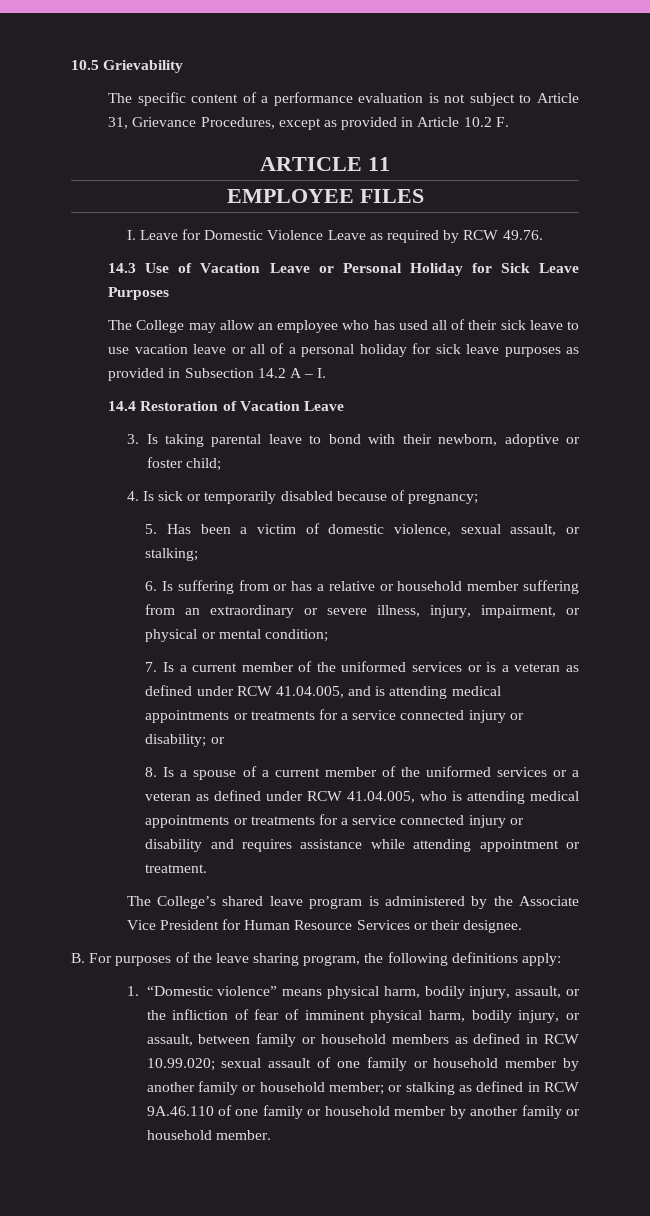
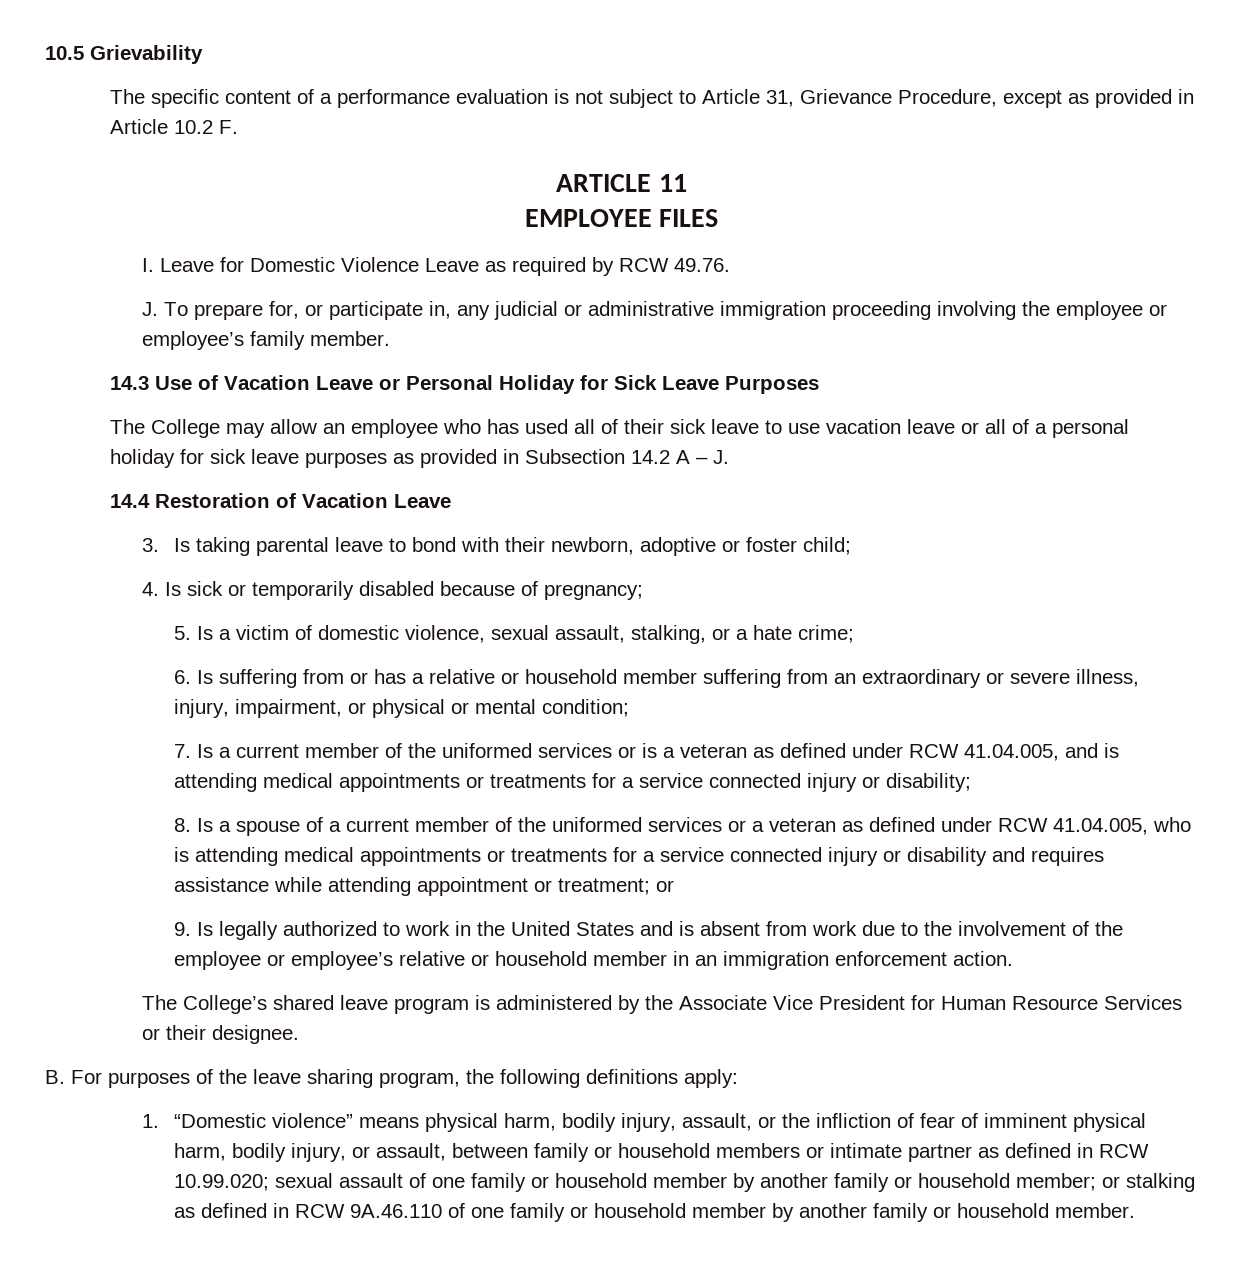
- The specific content of a performance evaluation is not subject to Article 31, Grievance Procedures, except as provided in Article 10.2 F.
+ The specific content of a performance evaluation is not subject to Article 31, Grievance Procedure, except as provided in Article 10.2 F.
+ J. To prepare for, or participate in, any judicial or administrative immigration proceeding involving the employee or employee’s family member.
- The College may allow an employee who has used all of their sick leave to use vacation leave or all of a personal holiday for sick leave purposes as provided in Subsection 14.2 A – I.
+ The College may allow an employee who has used all of their sick leave to use vacation leave or all of a personal holiday for sick leave purposes as provided in Subsection 14.2 A – J.
- 5. Has been a victim of domestic violence, sexual assault, or stalking;
+ 5. Is a victim of domestic violence, sexual assault, stalking, or a hate crime;
- 7. Is a current member of the uniformed services or is a veteran as defined under RCW 41.04.005, and is attending medical appointments or treatments for a service connected injury or disability; or
+ 7. Is a current member of the uniformed services or is a veteran as defined under RCW 41.04.005, and is attending medical appointments or treatments for a service connected injury or disability;
- 8. Is a spouse of a current member of the uniformed services or a veteran as defined under RCW 41.04.005, who is attending medical appointments or treatments for a service connected injury or disability and requires assistance while attending appointment or treatment.
+ 8. Is a spouse of a current member of the uniformed services or a veteran as defined under RCW 41.04.005, who is attending medical appointments or treatments for a service connected injury or disability and requires assistance while attending appointment or treatment; or
+ 9. Is legally authorized to work in the United States and is absent from work due to the involvement of the employee or employee’s relative or household member in an immigration enforcement action.
- 1. “Domestic violence” means physical harm, bodily injury, assault, or the infliction of fear of imminent physical harm, bodily injury, or assault, between family or household members as defined in RCW 10.99.020;
+ 1. “Domestic violence” means physical harm, bodily injury, assault, or the infliction of fear of imminent physical harm, bodily injury, or assault, between family or household members or intimate partner as defined in RCW 10.99.020;

